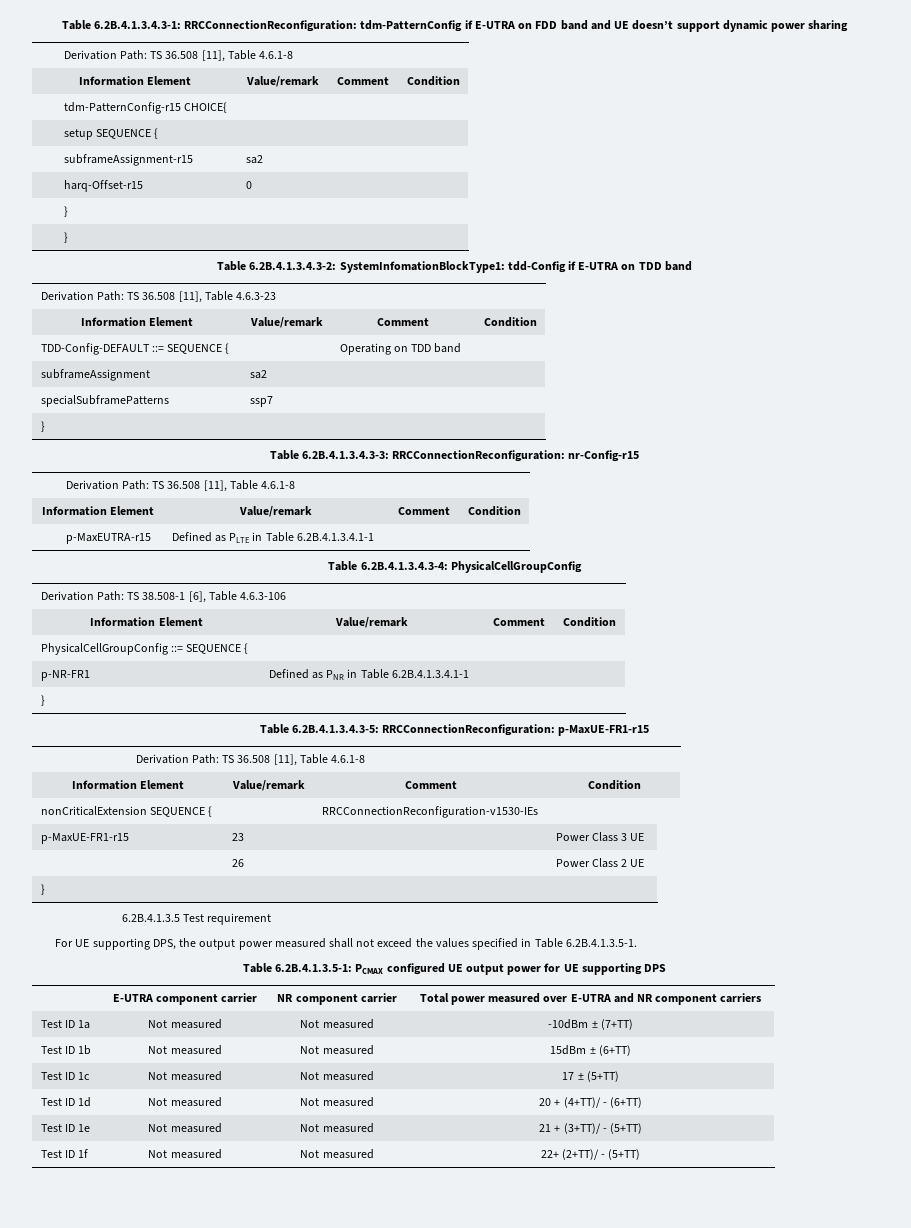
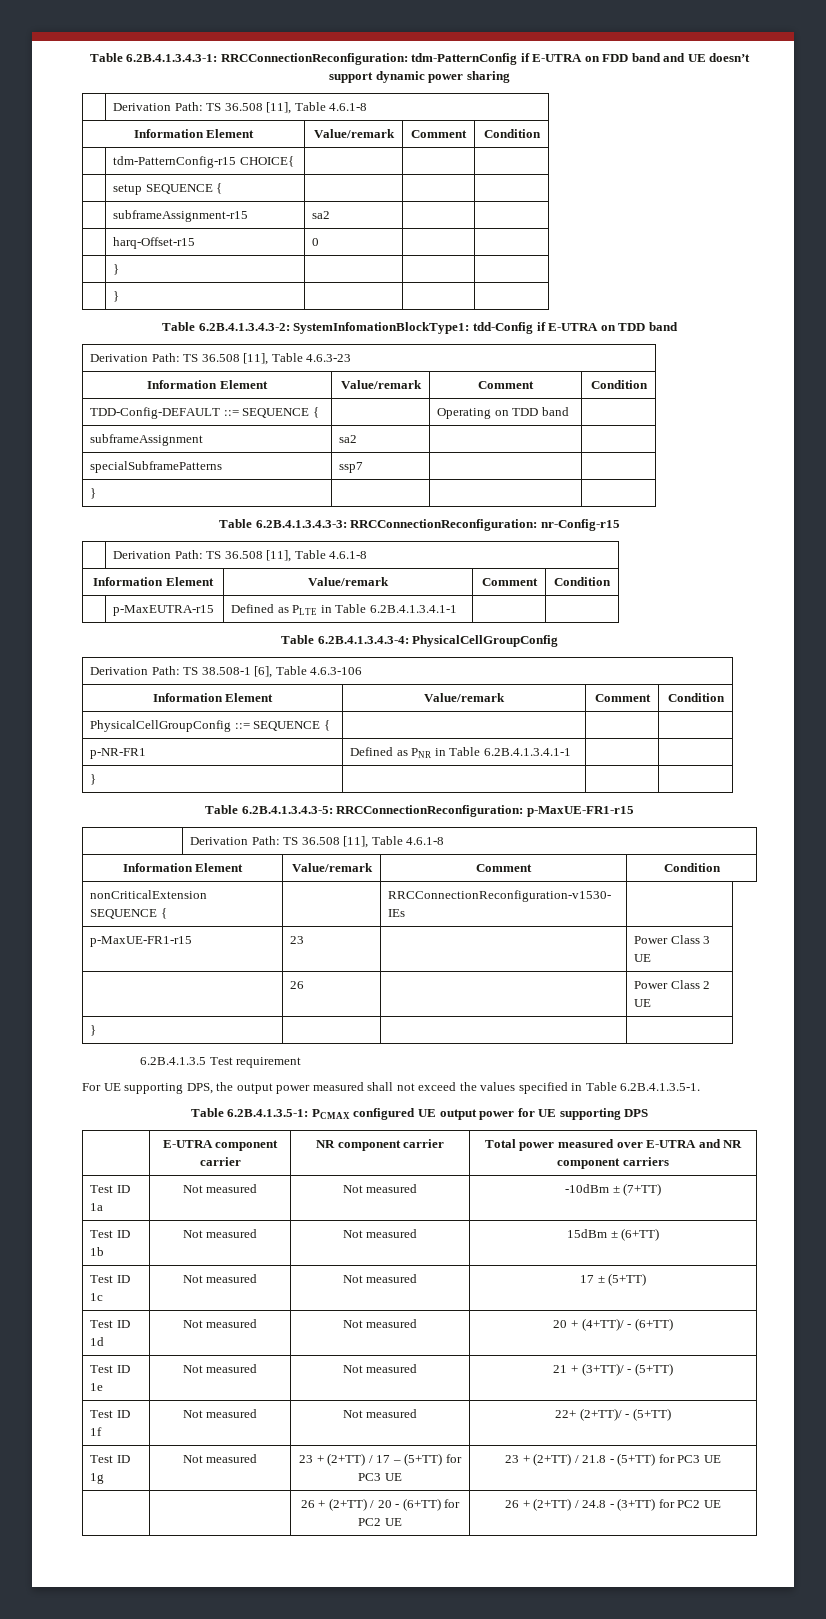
+ Test ID 1g | Not measured | 23 + (2+TT) / 17 – (5+TT) for PC3 UE | 23 + (2+TT) / 21.8 - (5+TT) for PC3 UE
+ | | 26 + (2+TT) / 20 - (6+TT) for PC2 UE | 26 + (2+TT) / 24.8 - (3+TT) for PC2 UE

